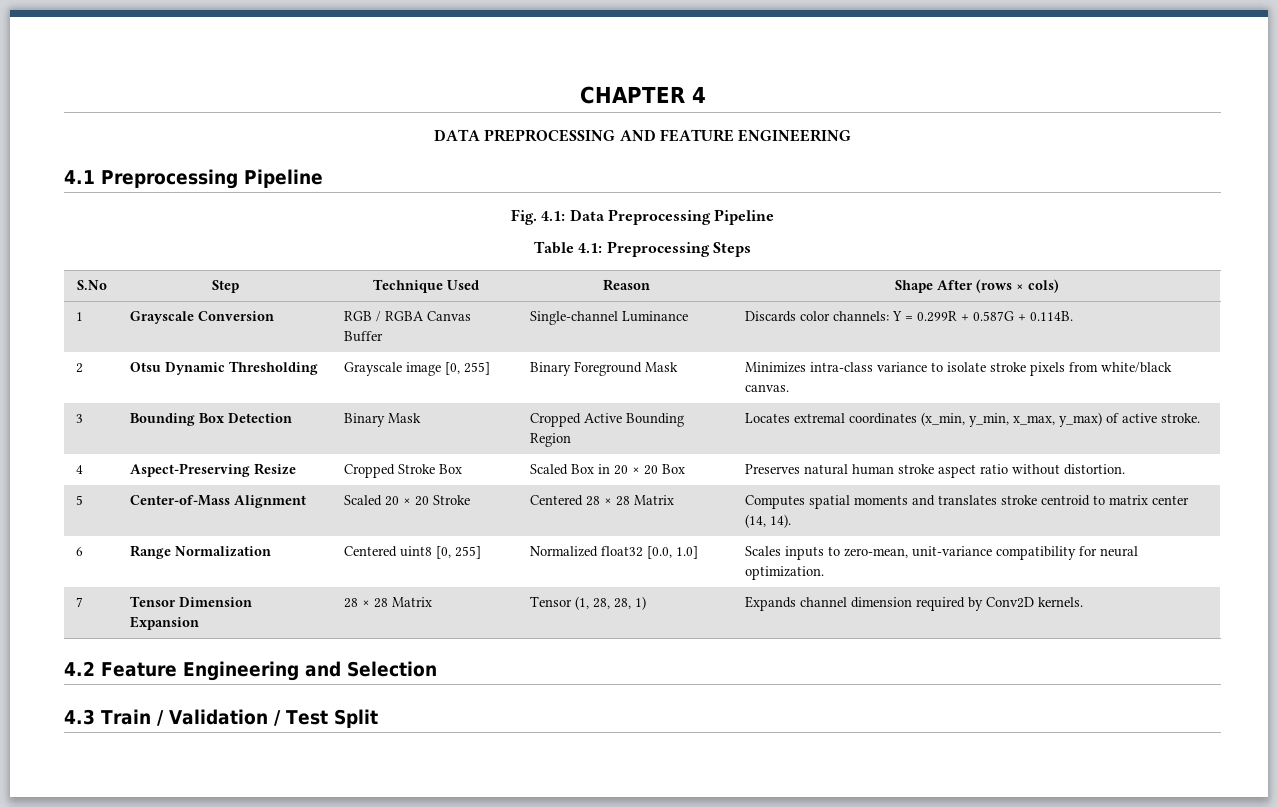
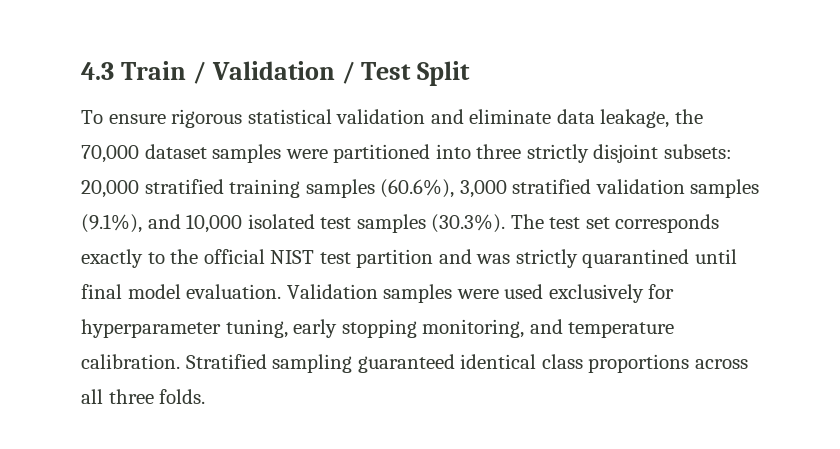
- CHAPTER 4
- DATA PREPROCESSING AND FEATURE ENGINEERING
- 4.1 Preprocessing Pipeline
- Fig. 4.1: Data Preprocessing Pipeline
- Table 4.1: Preprocessing Steps
- S.No | Step | Technique Used | Reason | Shape After (rows × cols)
- 1 | Grayscale Conversion | RGB / RGBA Canvas Buffer | Single-channel Luminance | Discards color channels: Y = 0.299R + 0.587G + 0.114B.
- 2 | Otsu Dynamic Thresholding | Grayscale image [0, 255] | Binary Foreground Mask | Minimizes intra-class variance to isolate stroke pixels from white/black canvas.
- 3 | Bounding Box Detection | Binary Mask | Cropped Active Bounding Region | Locates extremal coordinates (x_min, y_min, x_max, y_max) of active stroke.
- 4 | Aspect-Preserving Resize | Cropped Stroke Box | Scaled Box in 20 × 20 Box | Preserves natural human stroke aspect ratio without distortion.
- 5 | Center-of-Mass Alignment | Scaled 20 × 20 Stroke | Centered 28 × 28 Matrix | Computes spatial moments and translates stroke centroid to matrix center (14, 14).
- 6 | Range Normalization | Centered uint8 [0, 255] | Normalized float32 [0.0, 1.0] | Scales inputs to zero-mean, unit-variance compatibility for neural optimization.
- 7 | Tensor Dimension Expansion | 28 × 28 Matrix | Tensor (1, 28, 28, 1) | Expands channel dimension required by Conv2D kernels.
- 4.2 Feature Engineering and Selection
+ To ensure rigorous statistical validation and eliminate data leakage, the 70,000 dataset samples were partitioned into three strictly disjoint subsets: 20,000 stratified training samples (60.6%), 3,000 stratified validation samples (9.1%), and 10,000 isolated test samples (30.3%). The test set corresponds exactly to the official NIST test partition and was strictly quarantined until final model evaluation. Validation samples were used exclusively for hyperparameter tuning, early stopping monitoring, and temperature calibration. Stratified sampling guaranteed identical class proportions across all three folds.

